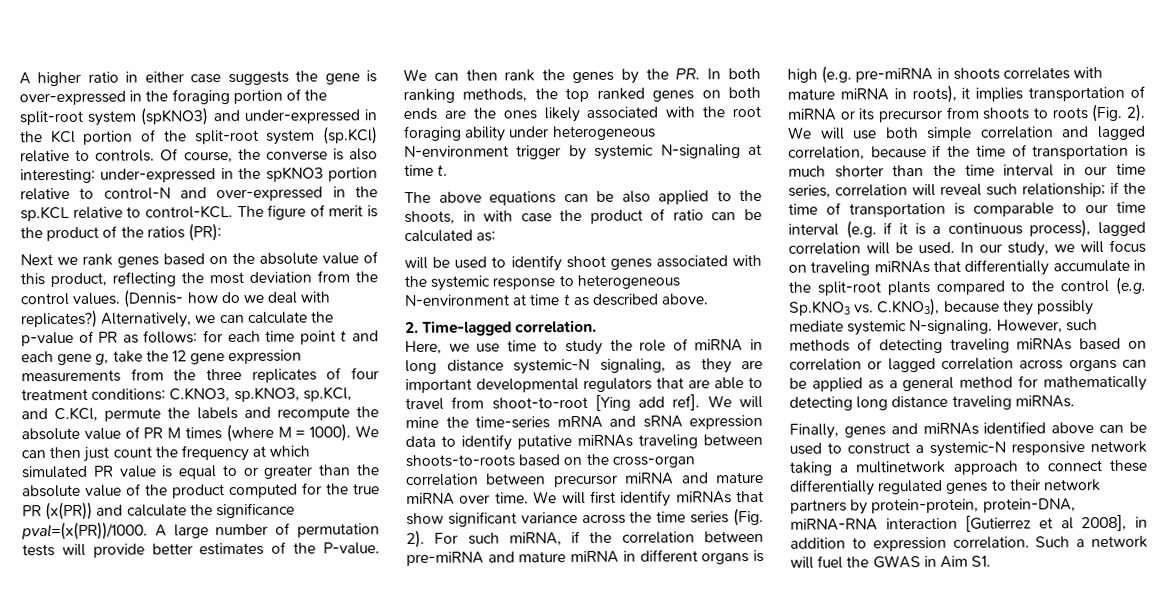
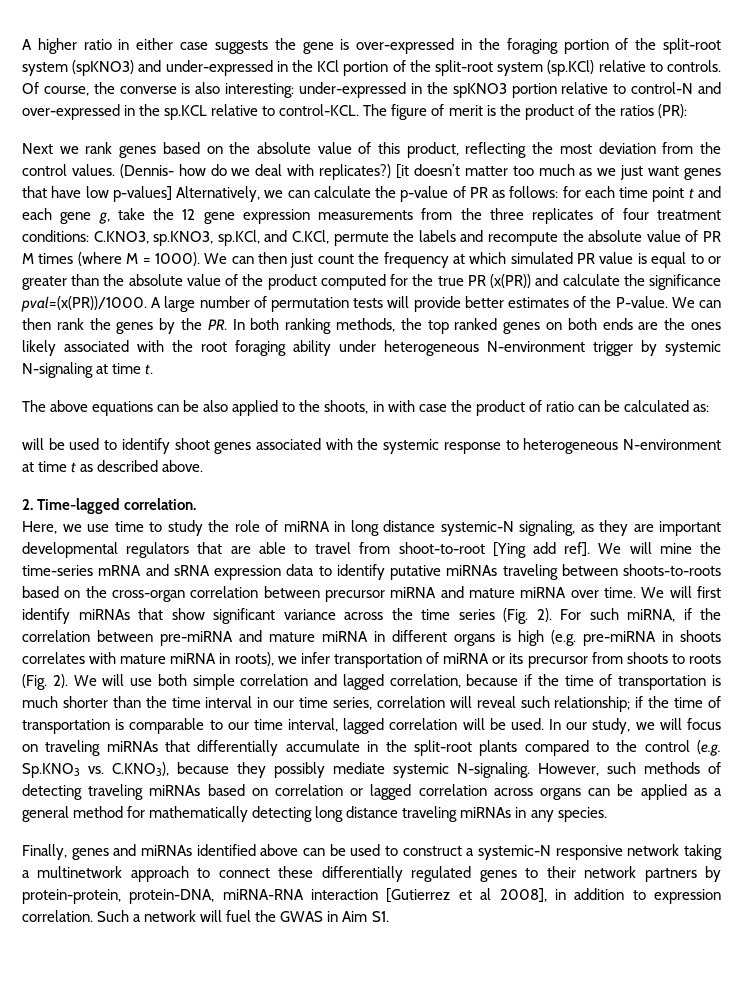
- Alternatively, we can calculate the p-value of PR as follows: for each time point t and each gene g, take the 12 gene expression measurements from the three replicates of four treatment conditions: C.KNO3, sp.KNO3, sp.KCl, and C.KCl, permute the labels and recompute the absolute value of PR M times (where M = 1000).
+ [it doesn’t matter too much as we just want genes that have low p-values] Alternatively, we can calculate the p-value of PR as follows: for each time point t and each gene g, take the 12 gene expression measurements from the three replicates of four treatment conditions: C.KNO3, sp.KNO3, sp.KCl, and C.KCl, permute the labels and recompute the absolute value of PR M times (where M = 1000).
- For such miRNA, if the correlation between pre-miRNA and mature miRNA in different organs is high (e.g. pre-miRNA in shoots correlates with mature miRNA in roots), it implies transportation of miRNA or its precursor from shoots to roots (Fig. 2).
+ For such miRNA, if the correlation between pre-miRNA and mature miRNA in different organs is high (e.g. pre-miRNA in shoots correlates with mature miRNA in roots), we infer transportation of miRNA or its precursor from shoots to roots (Fig. 2).
- We will use both simple correlation and lagged correlation, because if the time of transportation is much shorter than the time interval in our time series, correlation will reveal such relationship; if the time of transportation is comparable to our time interval (e.g. if it is a continuous process), lagged correlation will be used.
+ We will use both simple correlation and lagged correlation, because if the time of transportation is much shorter than the time interval in our time series, correlation will reveal such relationship; if the time of transportation is comparable to our time interval, lagged correlation will be used.
- However, such methods of detecting traveling miRNAs based on correlation or lagged correlation across organs can be applied as a general method for mathematically detecting long distance traveling miRNAs.
+ However, such methods of detecting traveling miRNAs based on correlation or lagged correlation across organs can be applied as a general method for mathematically detecting long distance traveling miRNAs in any species.

